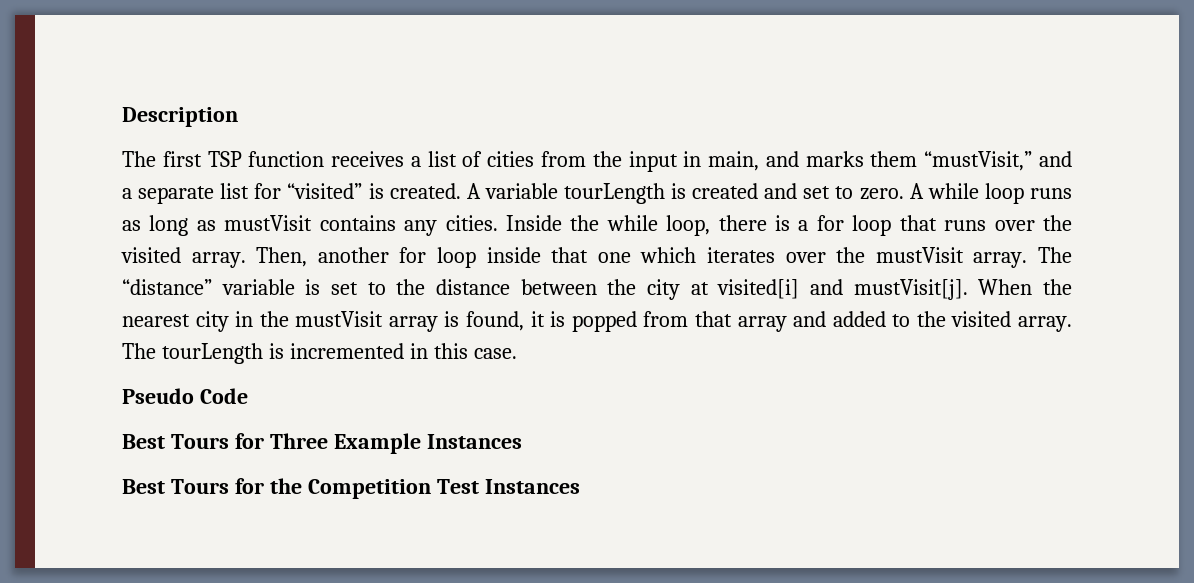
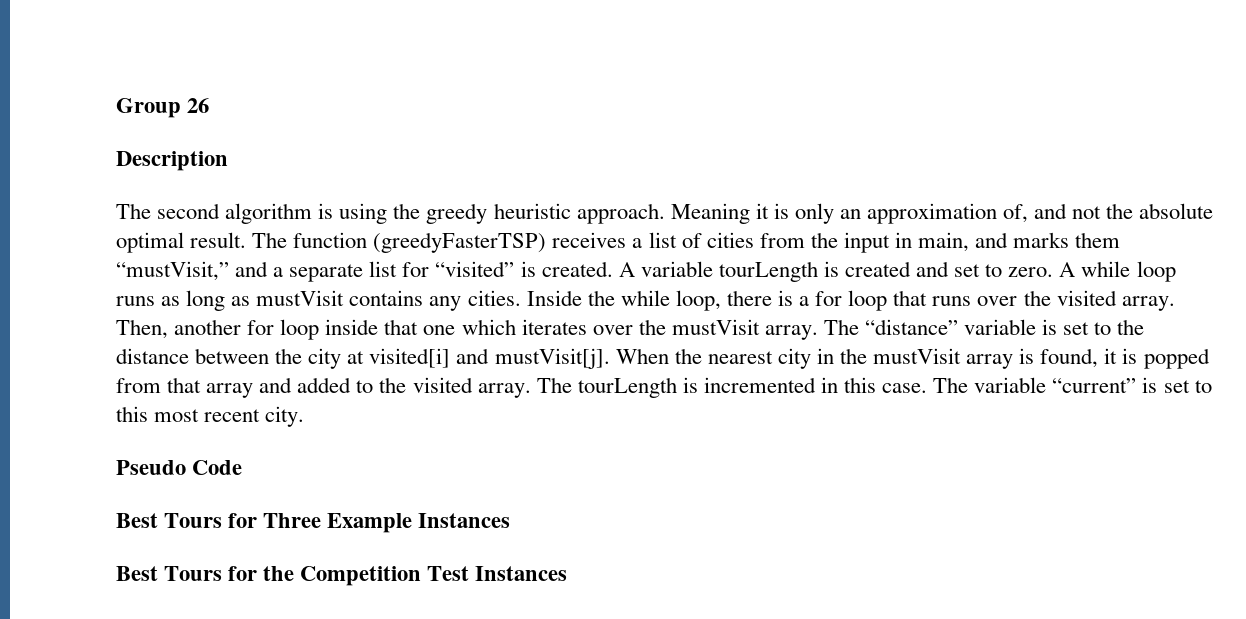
+ Group 26
- The first TSP function receives a list of cities from the input in main, and marks them “mustVisit,” and a separate list for “visited” is created.
+ The second algorithm is using the greedy heuristic approach. Meaning it is only an approximation of, and not the absolute optimal result. The function (greedyFasterTSP) receives a list of cities from the input in main, and marks them “mustVisit,” and a separate list for “visited” is created.
+ The variable “current” is set to this most recent city.

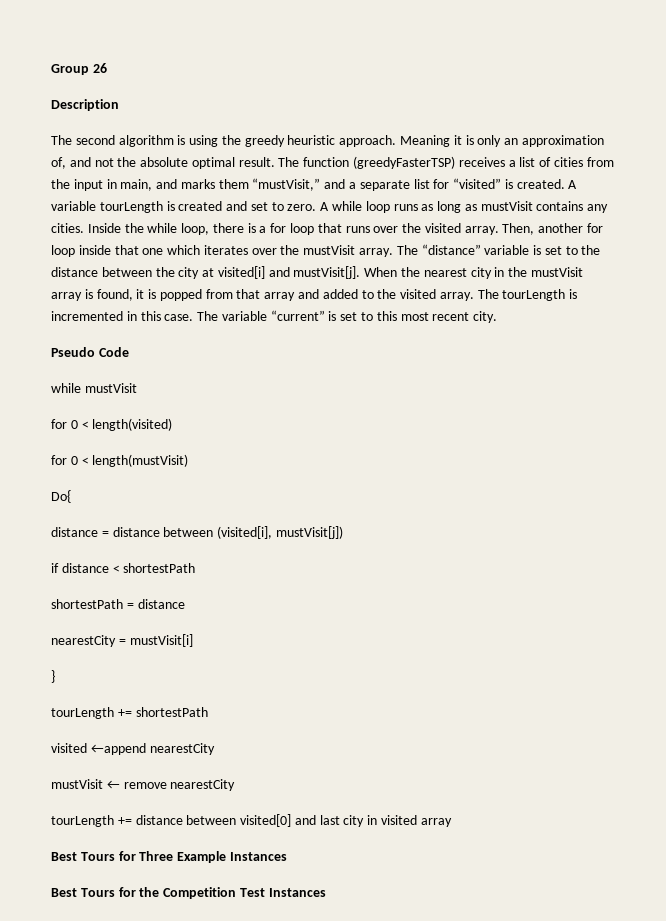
+ while mustVisit
+ for 0 < length(visited)
+ for 0 < length(mustVisit)
+ Do{
+ distance = distance between (visited[i], mustVisit[j])
+ if distance < shortestPath
+ shortestPath = distance
+ nearestCity = mustVisit[i]
+ }
+ tourLength += shortestPath
+ visited ←append nearestCity
+ mustVisit ← remove nearestCity
+ tourLength += distance between visited[0] and last city in visited array

